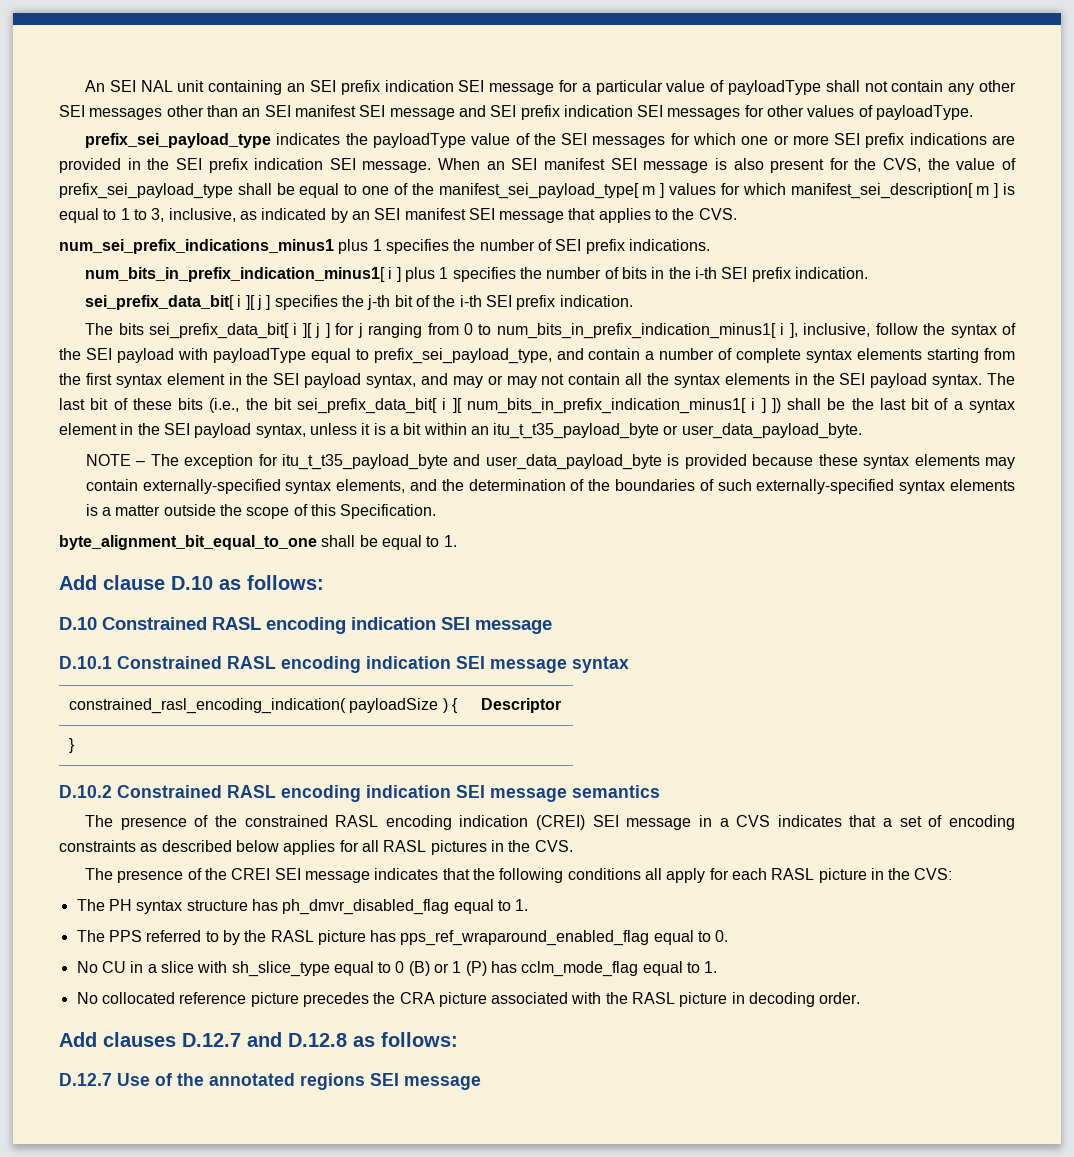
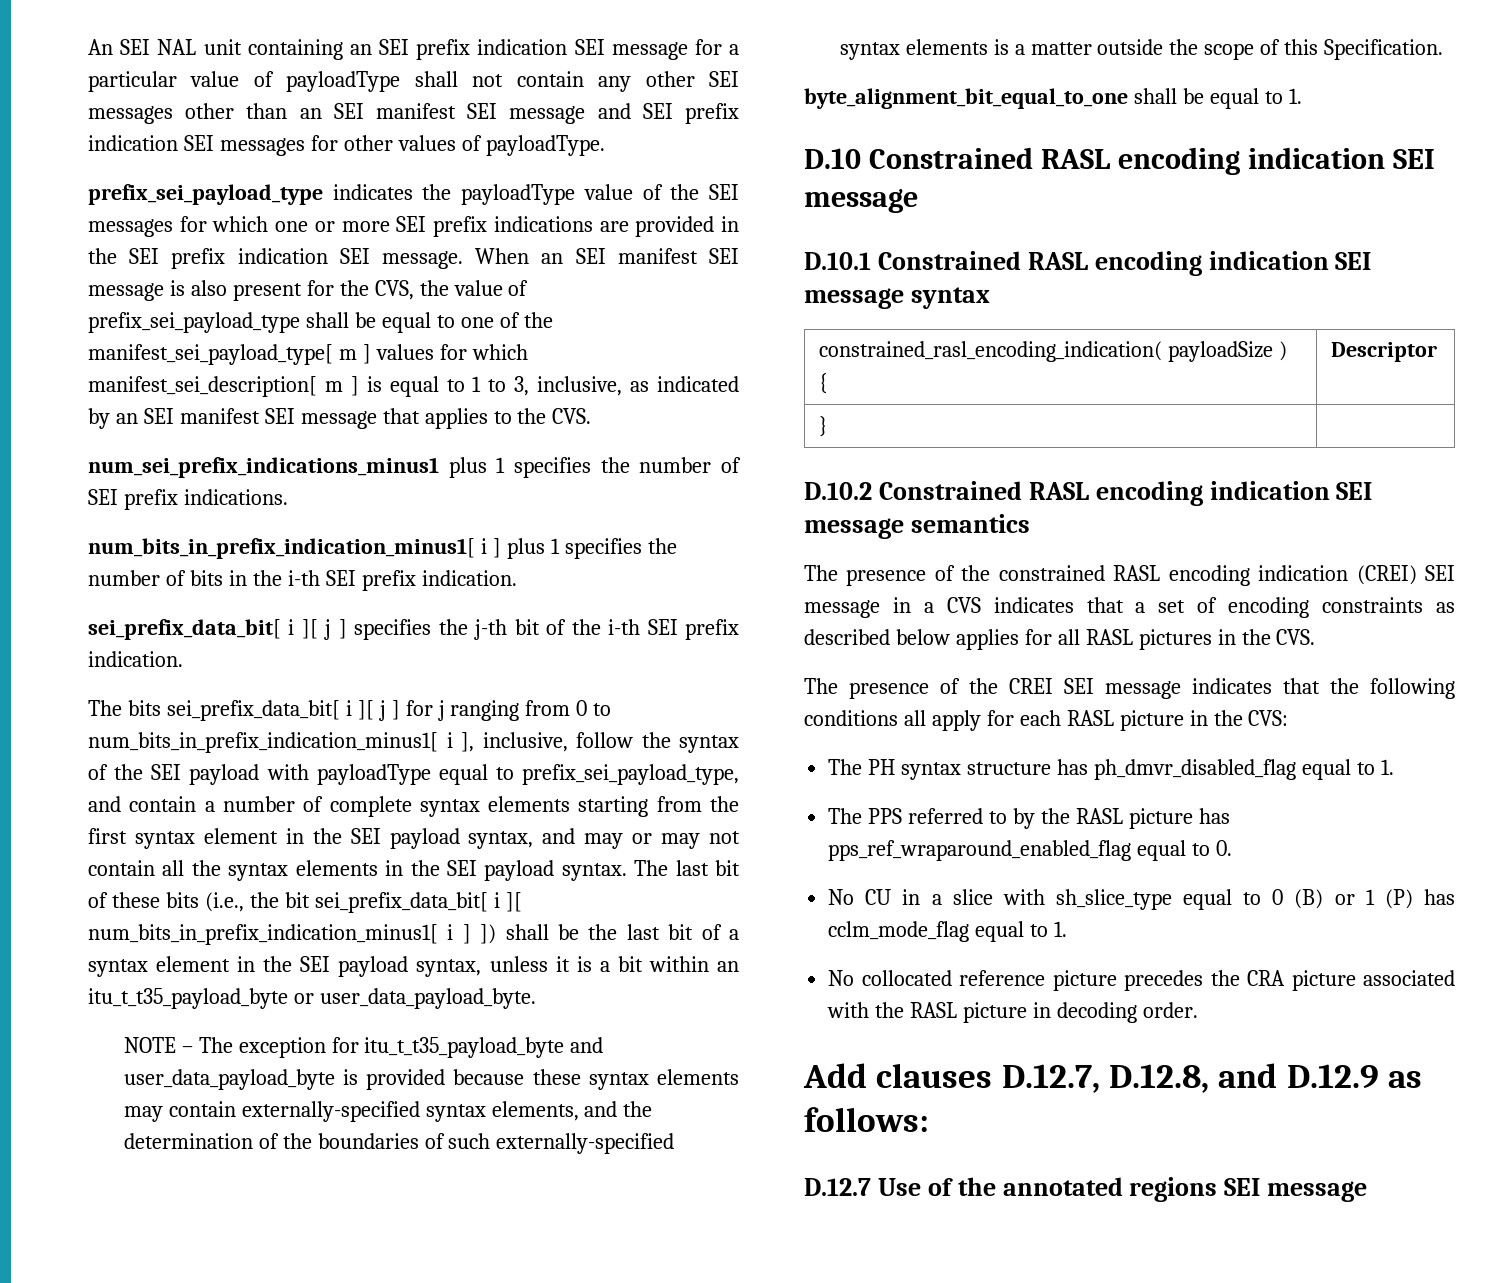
- Add clause D.10 as follows:
- Add clauses D.12.7 and D.12.8 as follows:
+ Add clauses D.12.7, D.12.8, and D.12.9 as follows:

